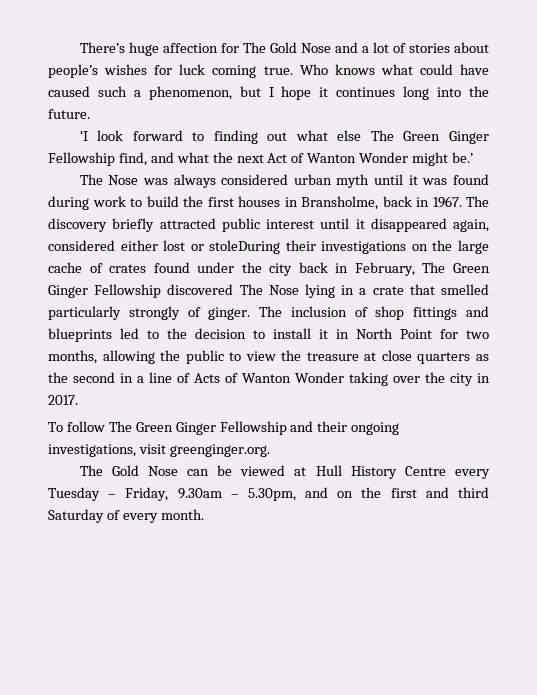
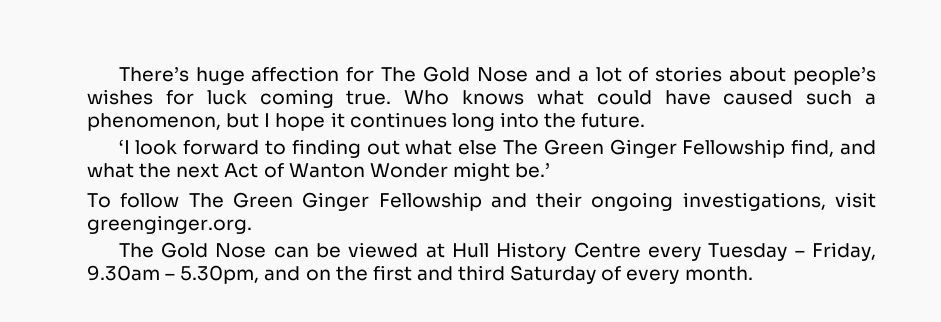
- The Nose was always considered urban myth until it was found during work to build the first houses in Bransholme, back in 1967. The discovery briefly attracted public interest until it disappeared again, considered either lost or stoleDuring their investigations on the large cache of crates found under the city back in February, The Green Ginger Fellowship discovered The Nose lying in a crate that smelled particularly strongly of ginger. The inclusion of shop fittings and blueprints led to the decision to install it in North Point for two months, allowing the public to view the treasure at close quarters as the second in a line of Acts of Wanton Wonder taking over the city in 2017.

